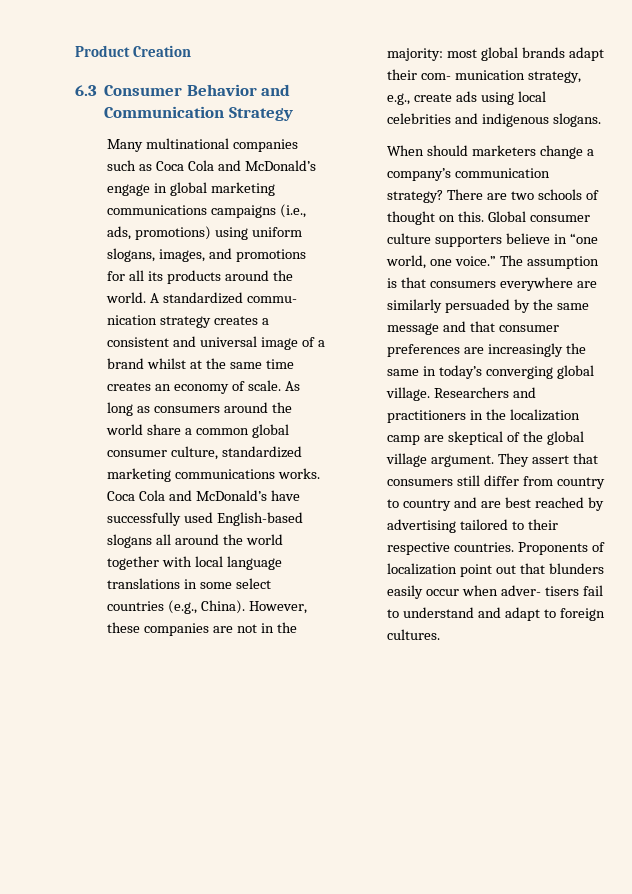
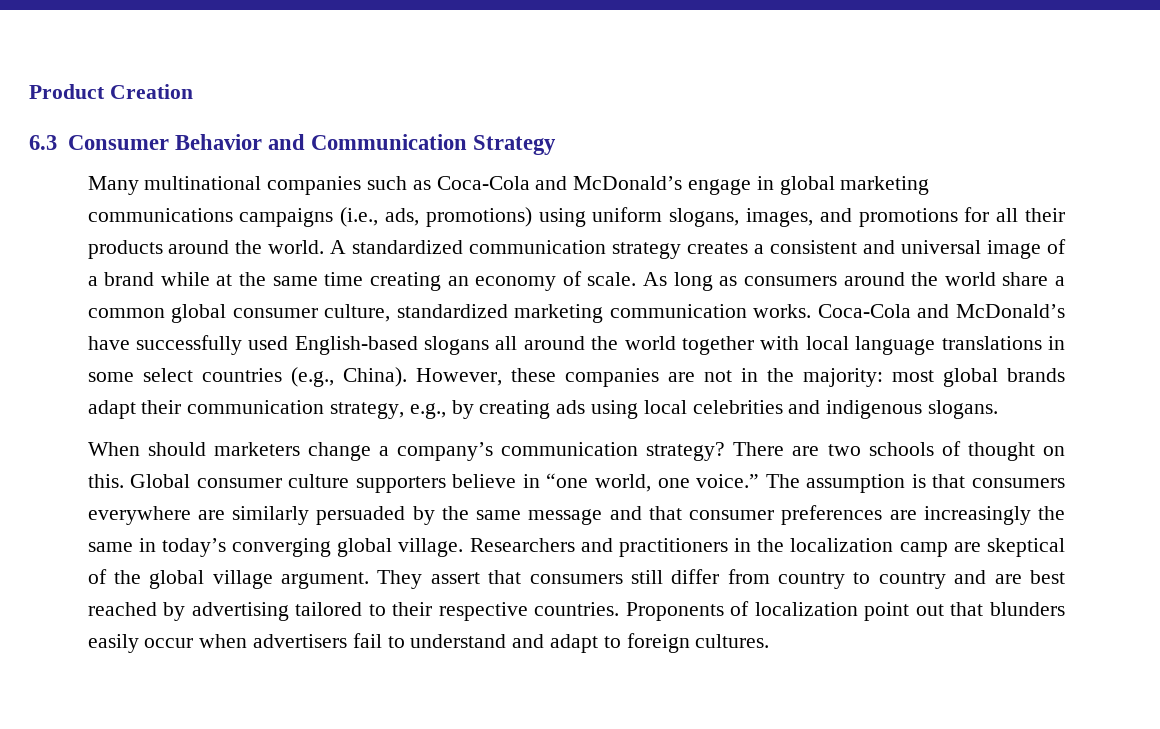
- Many multinational companies such as Coca Cola and McDonald’s engage in global marketing communications campaigns (i.e., ads, promotions) using uniform slogans, images, and promotions for all its products around the world.
+ Many multinational companies such as Coca-Cola and McDonald’s engage in global marketing communications campaigns (i.e., ads, promotions) using uniform slogans, images, and promotions for all their products around the world.
- A standardized commu- nication strategy creates a consistent and universal image of a brand whilst at the same time creates an economy of scale.
+ A standardized communication strategy creates a consistent and universal image of a brand while at the same time creating an economy of scale.
- As long as consumers around the world share a common global consumer culture, standardized marketing communications works. Coca Cola and McDonald’s have successfully used English-based slogans all around the world together with local language translations in some select countries (e.g., China).
+ As long as consumers around the world share a common global consumer culture, standardized marketing communication works. Coca-Cola and McDonald’s have successfully used English-based slogans all around the world together with local language translations in some select countries (e.g., China).
- However, these companies are not in the majority: most global brands adapt their com- munication strategy, e.g., create ads using local celebrities and indigenous slogans.
+ However, these companies are not in the majority: most global brands adapt their communication strategy, e.g., by creating ads using local celebrities and indigenous slogans.
- Proponents of localization point out that blunders easily occur when adver- tisers fail to understand and adapt to foreign cultures.
+ Proponents of localization point out that blunders easily occur when advertisers fail to understand and adapt to foreign cultures.

